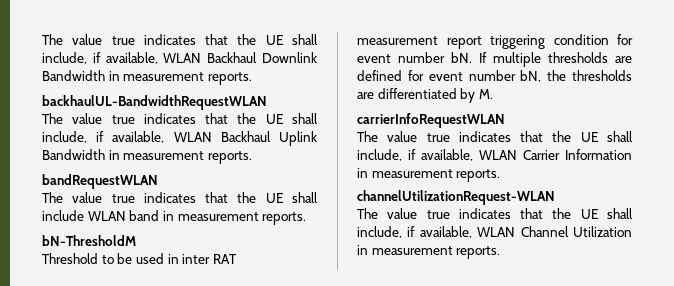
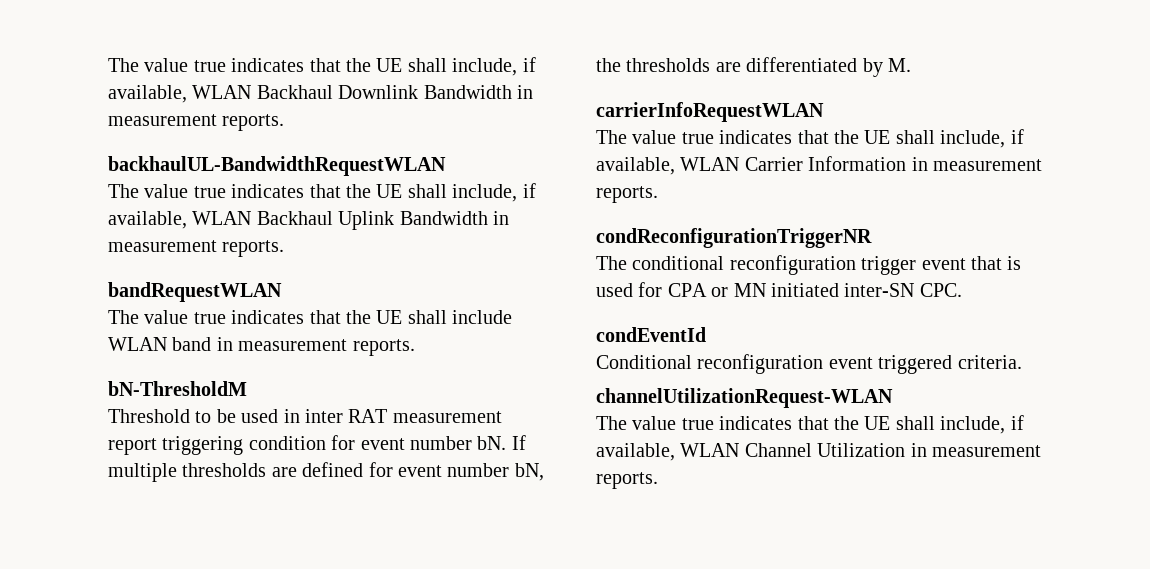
+ condReconfigurationTriggerNR
+ The conditional reconfiguration trigger event that is used for CPA or MN initiated inter-SN CPC.
+ condEventId
+ Conditional reconfiguration event triggered criteria.

